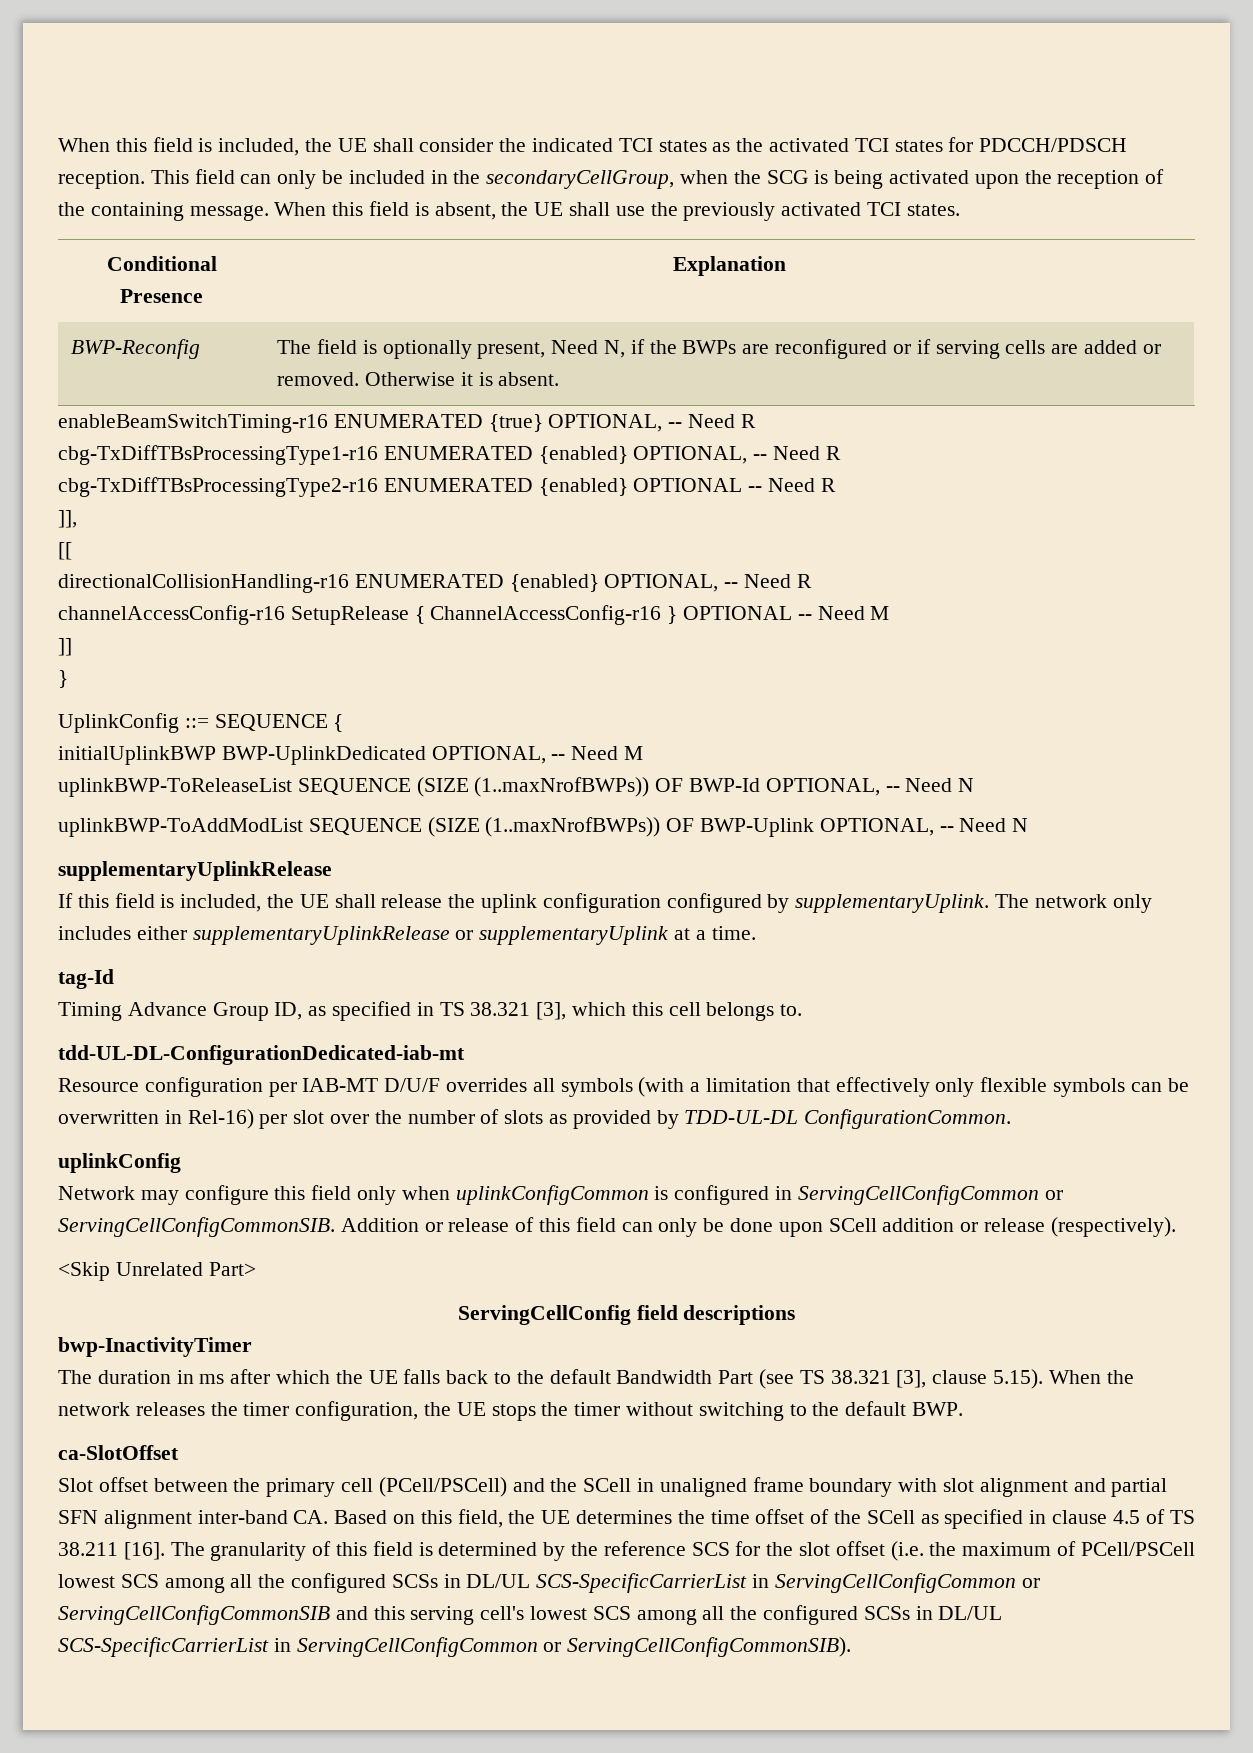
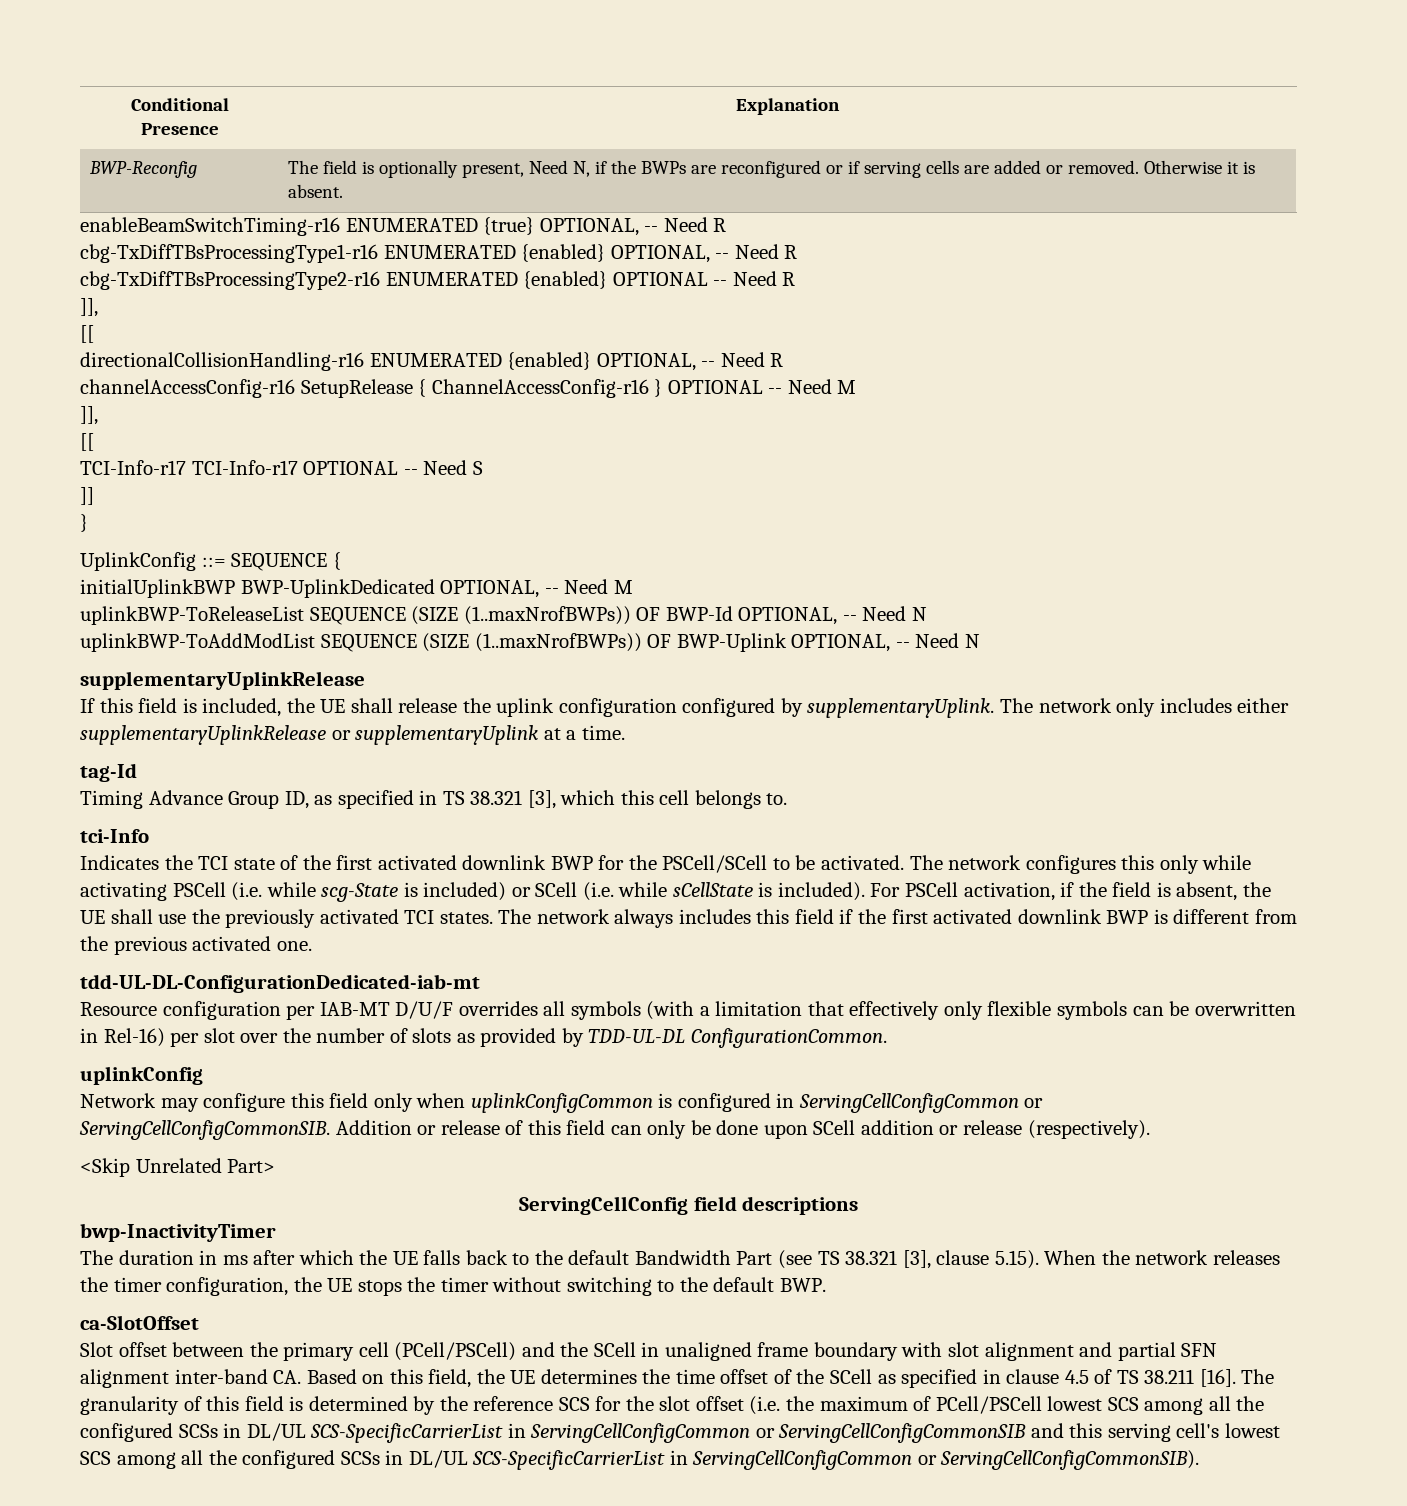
- When this field is included, the UE shall consider the indicated TCI states as the activated TCI states for PDCCH/PDSCH reception. This field can only be included in the secondaryCellGroup, when the SCG is being activated upon the reception of the containing message. When this field is absent, the UE shall use the previously activated TCI states.
  channelAccessConfig-r16 SetupRelease { ChannelAccessConfig-r16 } OPTIONAL -- Need M
+ ]],
+ [[
+ TCI-Info-r17 TCI-Info-r17 OPTIONAL -- Need S
+ tci-Info
+ Indicates the TCI state of the first activated downlink BWP for the PSCell/SCell to be activated. The network configures this only while activating PSCell (i.e. while scg-State is included) or SCell (i.e. while sCellState is included). For PSCell activation, if the field is absent, the UE shall use the previously activated TCI states. The network always includes this field if the first activated downlink BWP is different from the previous activated one.

